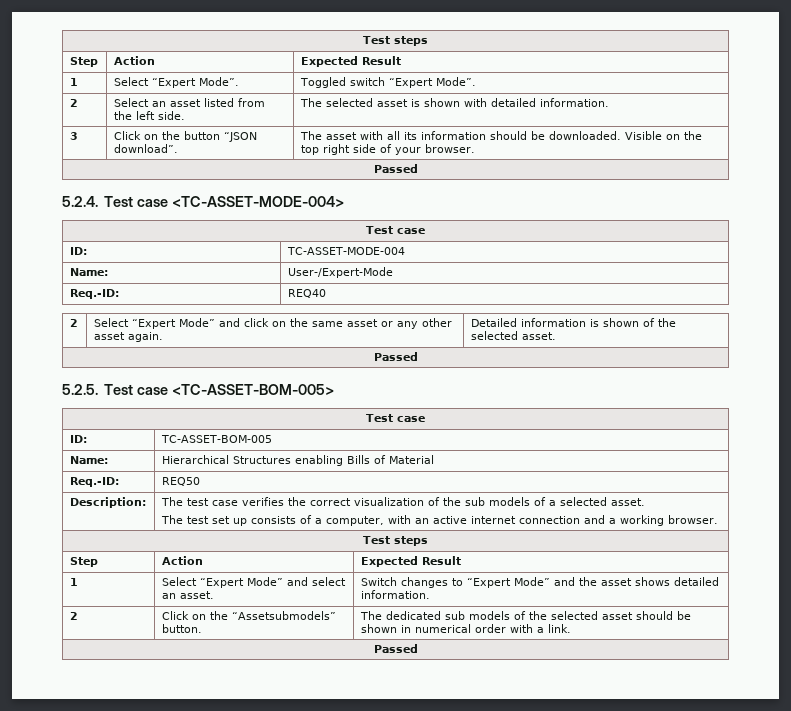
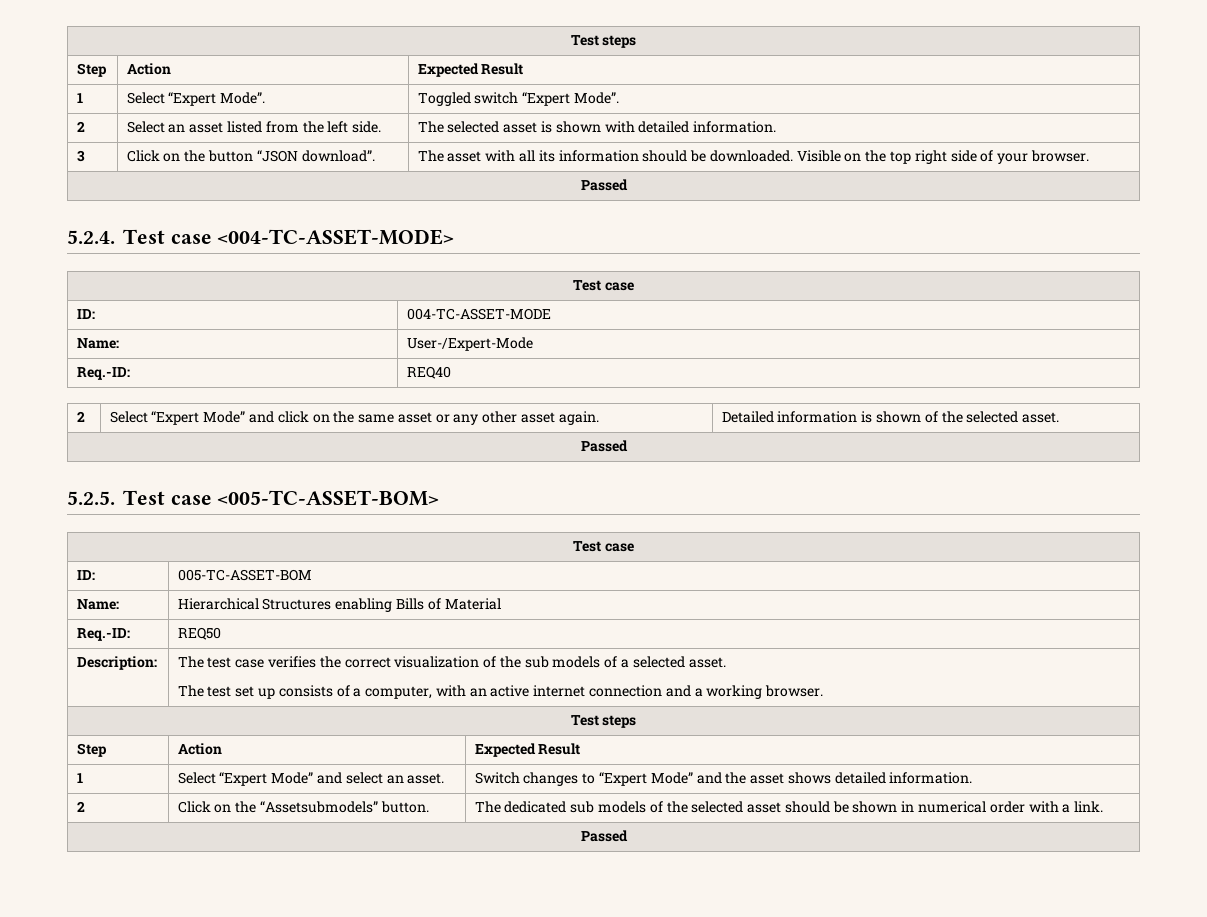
- 5.2.4. Test case <TC-ASSET-MODE-004>
+ 5.2.4. Test case <004-TC-ASSET-MODE>
  Test case
- ID: | TC-ASSET-MODE-004
+ ID: | 004-TC-ASSET-MODE
- 5.2.5. Test case <TC-ASSET-BOM-005>
+ 5.2.5. Test case <005-TC-ASSET-BOM>
  Test case
- ID: | TC-ASSET-BOM-005
+ ID: | 005-TC-ASSET-BOM

